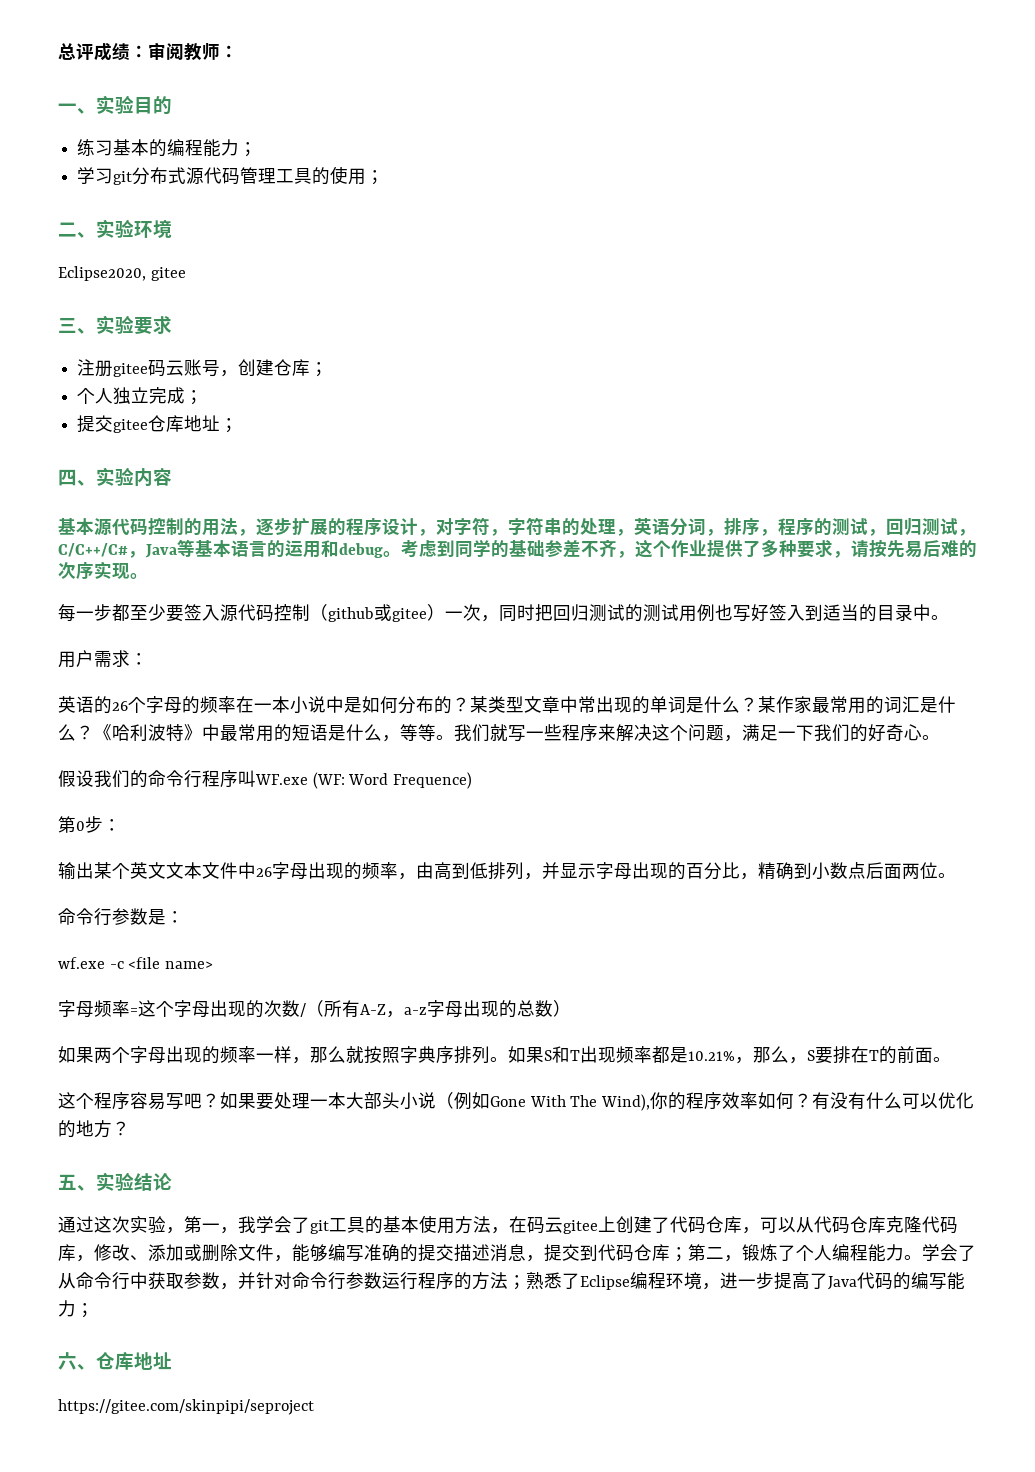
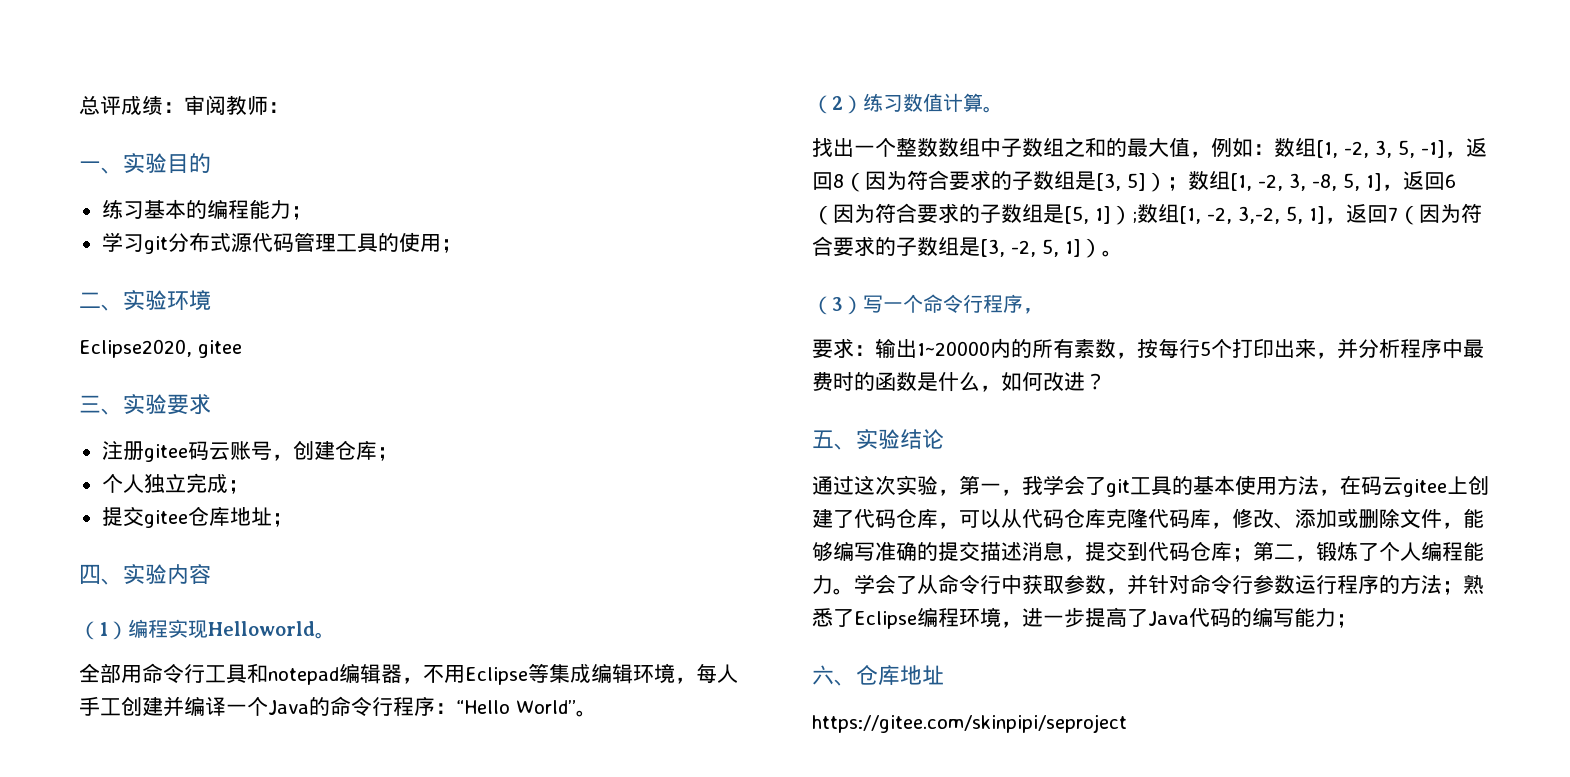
- 基本源代码控制的用法，逐步扩展的程序设计，对字符，字符串的处理，英语分词，排序，程序的测试，回归测试，C/C++/C#，Java等基本语言的运用和debug。考虑到同学的基础参差不齐，这个作业提供了多种要求，请按先易后难的次序实现。
- 每一步都至少要签入源代码控制（github或gitee）一次，同时把回归测试的测试用例也写好签入到适当的目录中。
- 用户需求：
- 英语的26个字母的频率在一本小说中是如何分布的？某类型文章中常出现的单词是什么？某作家最常用的词汇是什么？《哈利波特》中最常用的短语是什么，等等。我们就写一些程序来解决这个问题，满足一下我们的好奇心。
- 假设我们的命令行程序叫WF.exe (WF: Word Frequence)
- 第0步：
- 输出某个英文文本文件中26字母出现的频率，由高到低排列，并显示字母出现的百分比，精确到小数点后面两位。
- 命令行参数是：
- wf.exe -c <file name>
- 字母频率=这个字母出现的次数/（所有A-Z，a-z字母出现的总数）
- 如果两个字母出现的频率一样，那么就按照字典序排列。如果S和T出现频率都是10.21%，那么，S要排在T的前面。
- 这个程序容易写吧？如果要处理一本大部头小说（例如Gone With The Wind),你的程序效率如何？有没有什么可以优化的地方？
+ （1）编程实现Helloworld。
+ 全部用命令行工具和notepad编辑器，不用Eclipse等集成编辑环境，每人手工创建并编译一个Java的命令行程序：“Hello World”。
+ （2）练习数值计算。
+ 找出一个整数数组中子数组之和的最大值，例如：数组[1, -2, 3, 5, -1]，返回8（因为符合要求的子数组是[3, 5]）；数组[1, -2, 3, -8, 5, 1]，返回6（因为符合要求的子数组是[5, 1]）;数组[1, -2, 3,-2, 5, 1]，返回7（因为符合要求的子数组是[3, -2, 5, 1]）。
+ （3）写一个命令行程序，
+ 要求：输出1~20000内的所有素数，按每行5个打印出来，并分析程序中最费时的函数是什么，如何改进？

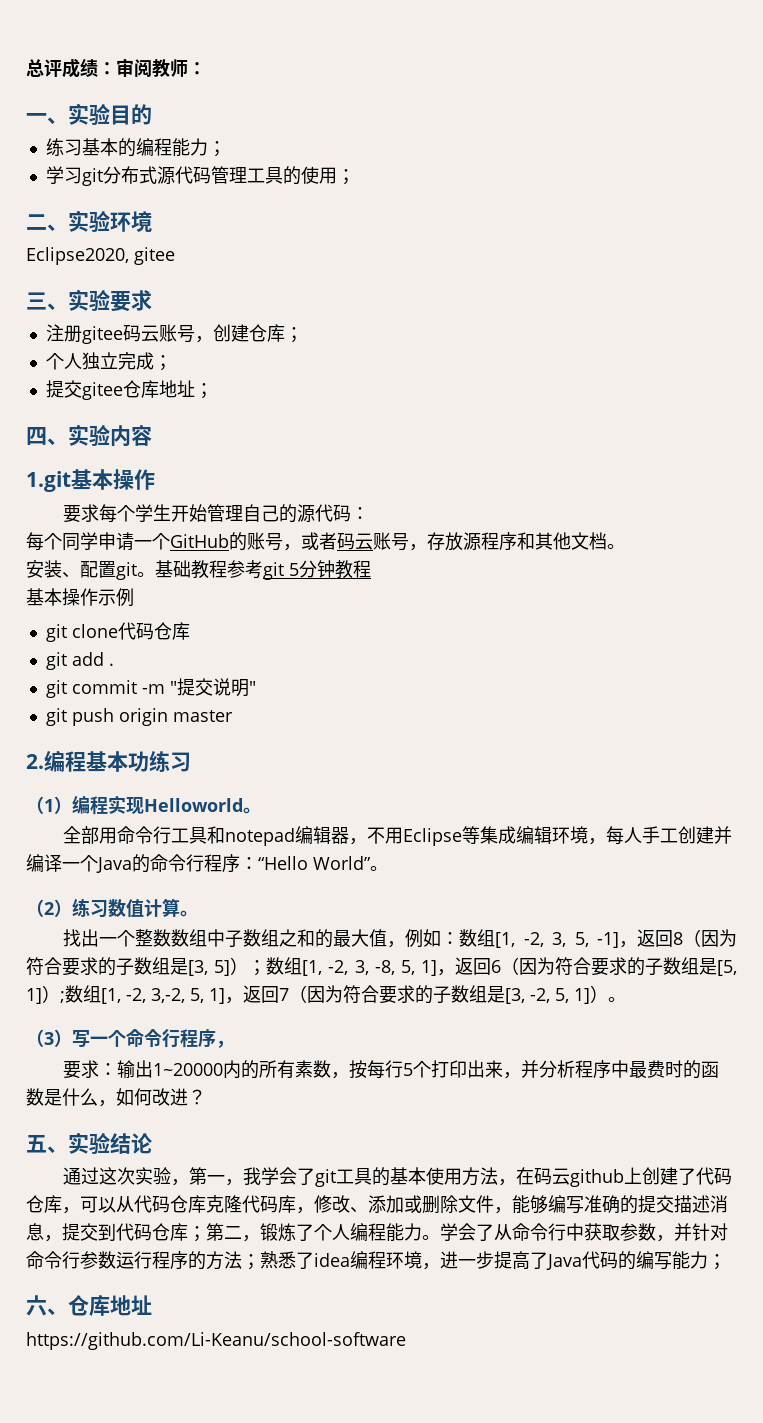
+ 1.git基本操作
+ 要求每个学生开始管理自己的源代码：
+ 每个同学申请一个GitHub的账号，或者码云账号，存放源程序和其他文档。
+ 安装、配置git。基础教程参考git 5分钟教程
+ 基本操作示例
+ git clone代码仓库
+ git add .
+ git commit -m "提交说明"
+ git push origin master
+ 2.编程基本功练习
- 通过这次实验，第一，我学会了git工具的基本使用方法，在码云gitee上创建了代码仓库，可以从代码仓库克隆代码库，修改、添加或删除文件，能够编写准确的提交描述消息，提交到代码仓库；第二，锻炼了个人编程能力。
+ 通过这次实验，第一，我学会了git工具的基本使用方法，在码云github上创建了代码仓库，可以从代码仓库克隆代码库，修改、添加或删除文件，能够编写准确的提交描述消息，提交到代码仓库；第二，锻炼了个人编程能力。
- 学会了从命令行中获取参数，并针对命令行参数运行程序的方法；熟悉了Eclipse编程环境，进一步提高了Java代码的编写能力；
+ 学会了从命令行中获取参数，并针对命令行参数运行程序的方法；熟悉了idea编程环境，进一步提高了Java代码的编写能力；
- https://gitee.com/skinpipi/seproject
+ https://github.com/Li-Keanu/school-software

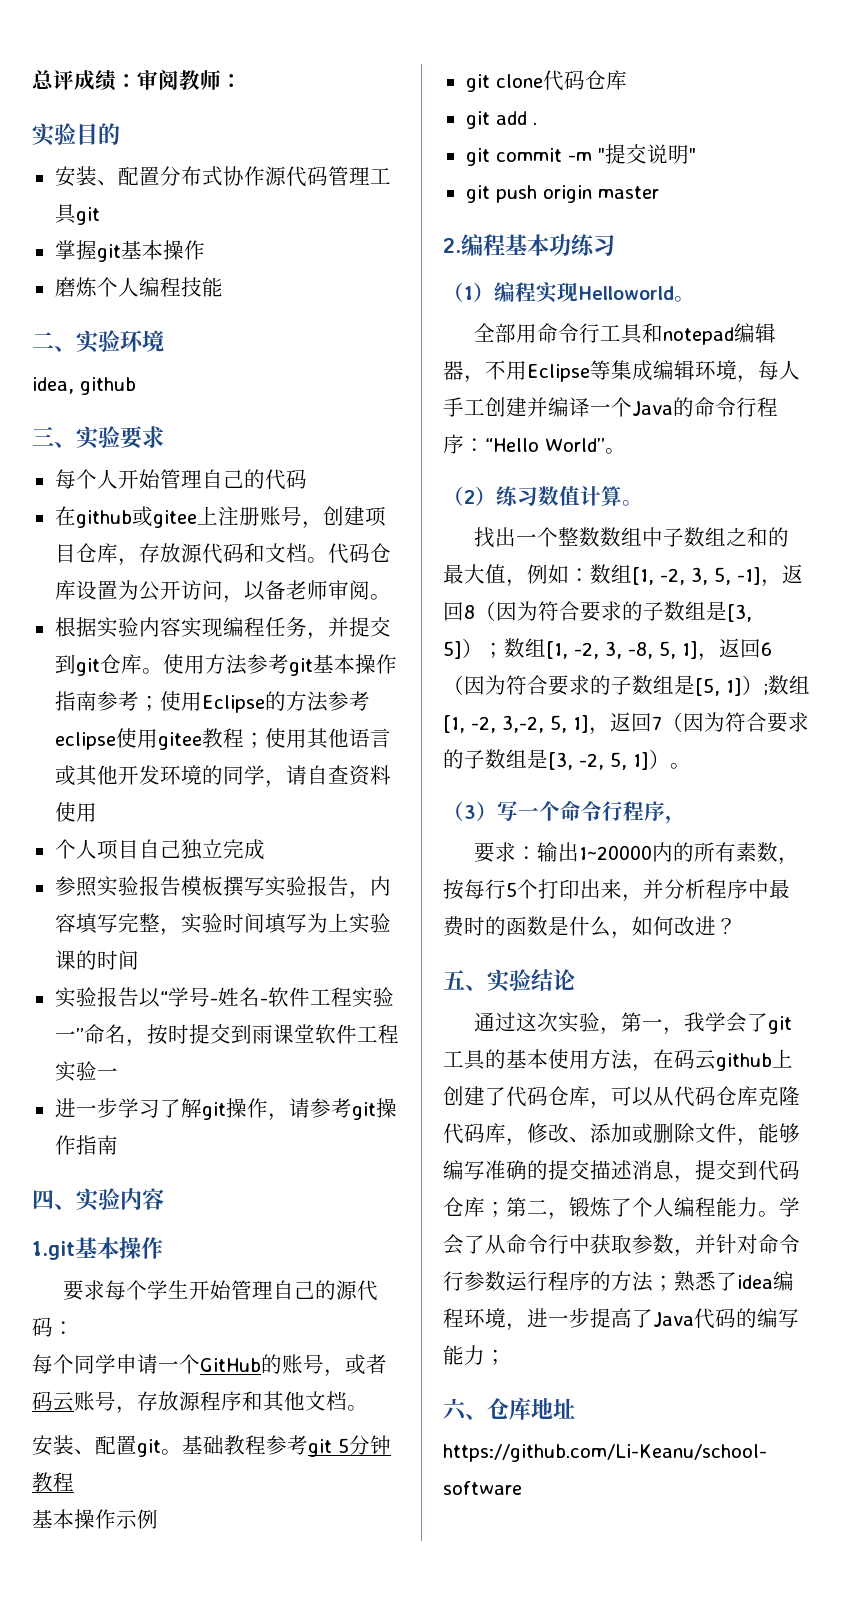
- 一、实验目的
+ 实验目的
- 练习基本的编程能力；
- 学习git分布式源代码管理工具的使用；
+ 安装、配置分布式协作源代码管理工具git
+ 掌握git基本操作
+ 磨炼个人编程技能
- Eclipse2020, gitee
+ idea, github
- 注册gitee码云账号，创建仓库；
- 个人独立完成；
- 提交gitee仓库地址；
+ 每个人开始管理自己的代码
+ 在github或gitee上注册账号，创建项目仓库，存放源代码和文档。代码仓库设置为公开访问，以备老师审阅。
+ 根据实验内容实现编程任务，并提交到git仓库。使用方法参考git基本操作指南参考；使用Eclipse的方法参考eclipse使用gitee教程；使用其他语言或其他开发环境的同学，请自查资料使用
+ 个人项目自己独立完成
+ 参照实验报告模板撰写实验报告，内容填写完整，实验时间填写为上实验课的时间
+ 实验报告以“学号-姓名-软件工程实验一”命名，按时提交到雨课堂软件工程实验一
+ 进一步学习了解git操作，请参考git操作指南

